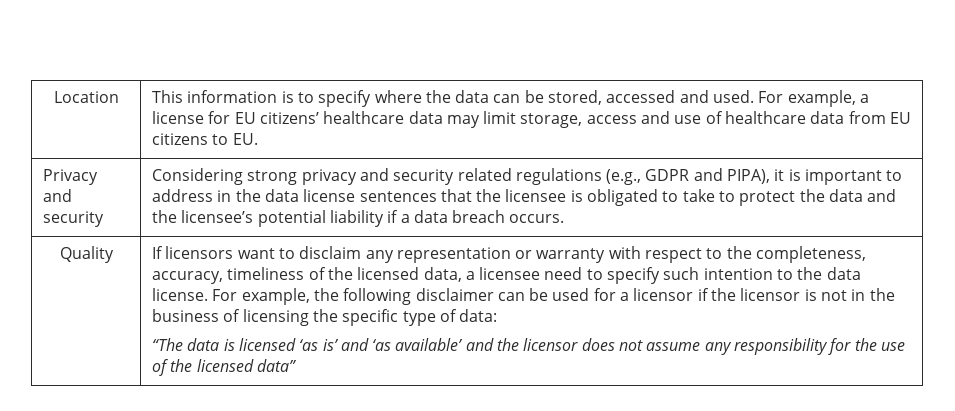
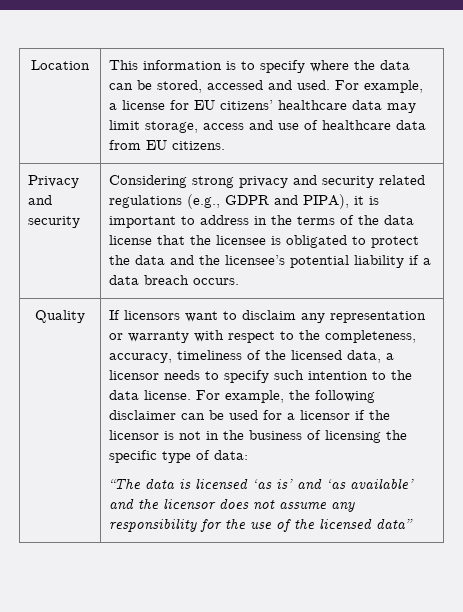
- Location | This information is to specify where the data can be stored, accessed and used. For example, a license for EU citizens’ healthcare data may limit storage, access and use of healthcare data from EU citizens to EU.
+ Location | This information is to specify where the data can be stored, accessed and used. For example, a license for EU citizens’ healthcare data may limit storage, access and use of healthcare data from EU citizens.
- Considering strong privacy and security related regulations (e.g., GDPR and PIPA), it is important to address in the data license sentences that the licensee is obligated to take to protect the data and the licensee’s potential liability if a data breach occurs.
+ Considering strong privacy and security related regulations (e.g., GDPR and PIPA), it is important to address in the terms of the data license that the licensee is obligated to protect the data and the licensee’s potential liability if a data breach occurs.
- If licensors want to disclaim any representation or warranty with respect to the completeness, accuracy, timeliness of the licensed data, a licensee need to specify such intention to the data license.
+ If licensors want to disclaim any representation or warranty with respect to the completeness, accuracy, timeliness of the licensed data, a licensor needs to specify such intention to the data license.

